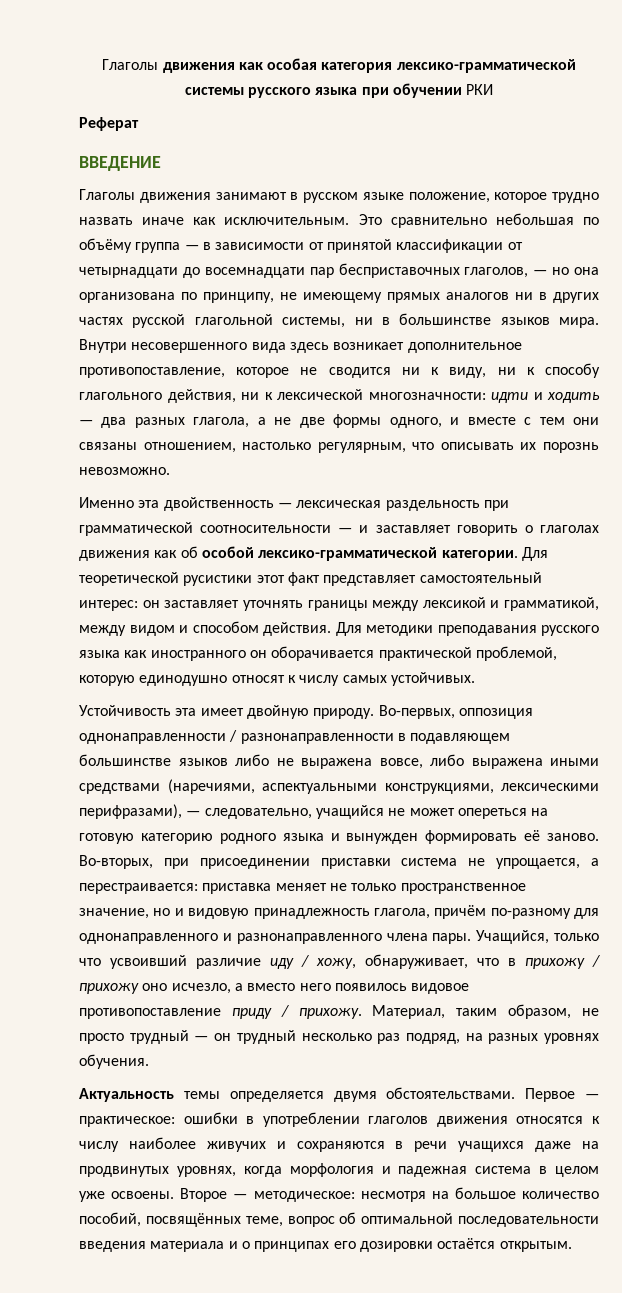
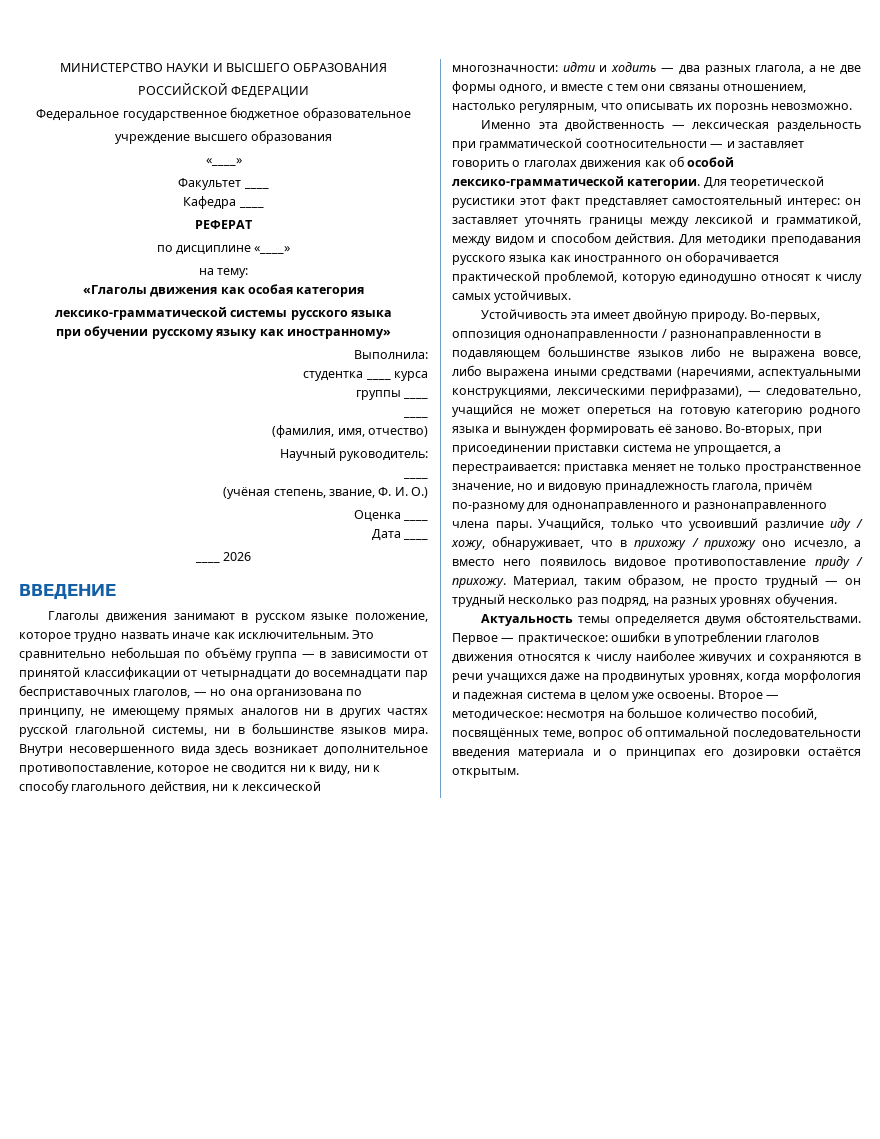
- Глаголы движения как особая категория лексико-грамматической системы русского языка при обучении РКИ
- Реферат
+ МИНИСТЕРСТВО НАУКИ И ВЫСШЕГО ОБРАЗОВАНИЯ
+ РОССИЙСКОЙ ФЕДЕРАЦИИ
+ Федеральное государственное бюджетное образовательное
+ учреждение высшего образования
+ «____»
+ Факультет ____
+ Кафедра ____
+ РЕФЕРАТ
+ по дисциплине «____»
+ на тему:
+ «Глаголы движения как особая категория
+ лексико-грамматической системы русского языка
+ при обучении русскому языку как иностранному»
+ Выполнила:
+ студентка ____ курса
+ группы ____
+ ____
+ (фамилия, имя, отчество)
+ Научный руководитель:
+ ____
+ (учёная степень, звание, Ф. И. О.)
+ Оценка ____
+ Дата ____
+ ____ 2026

